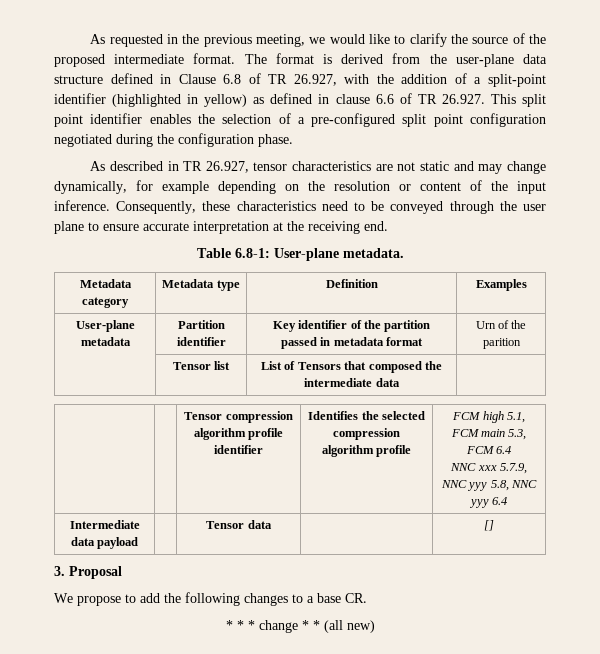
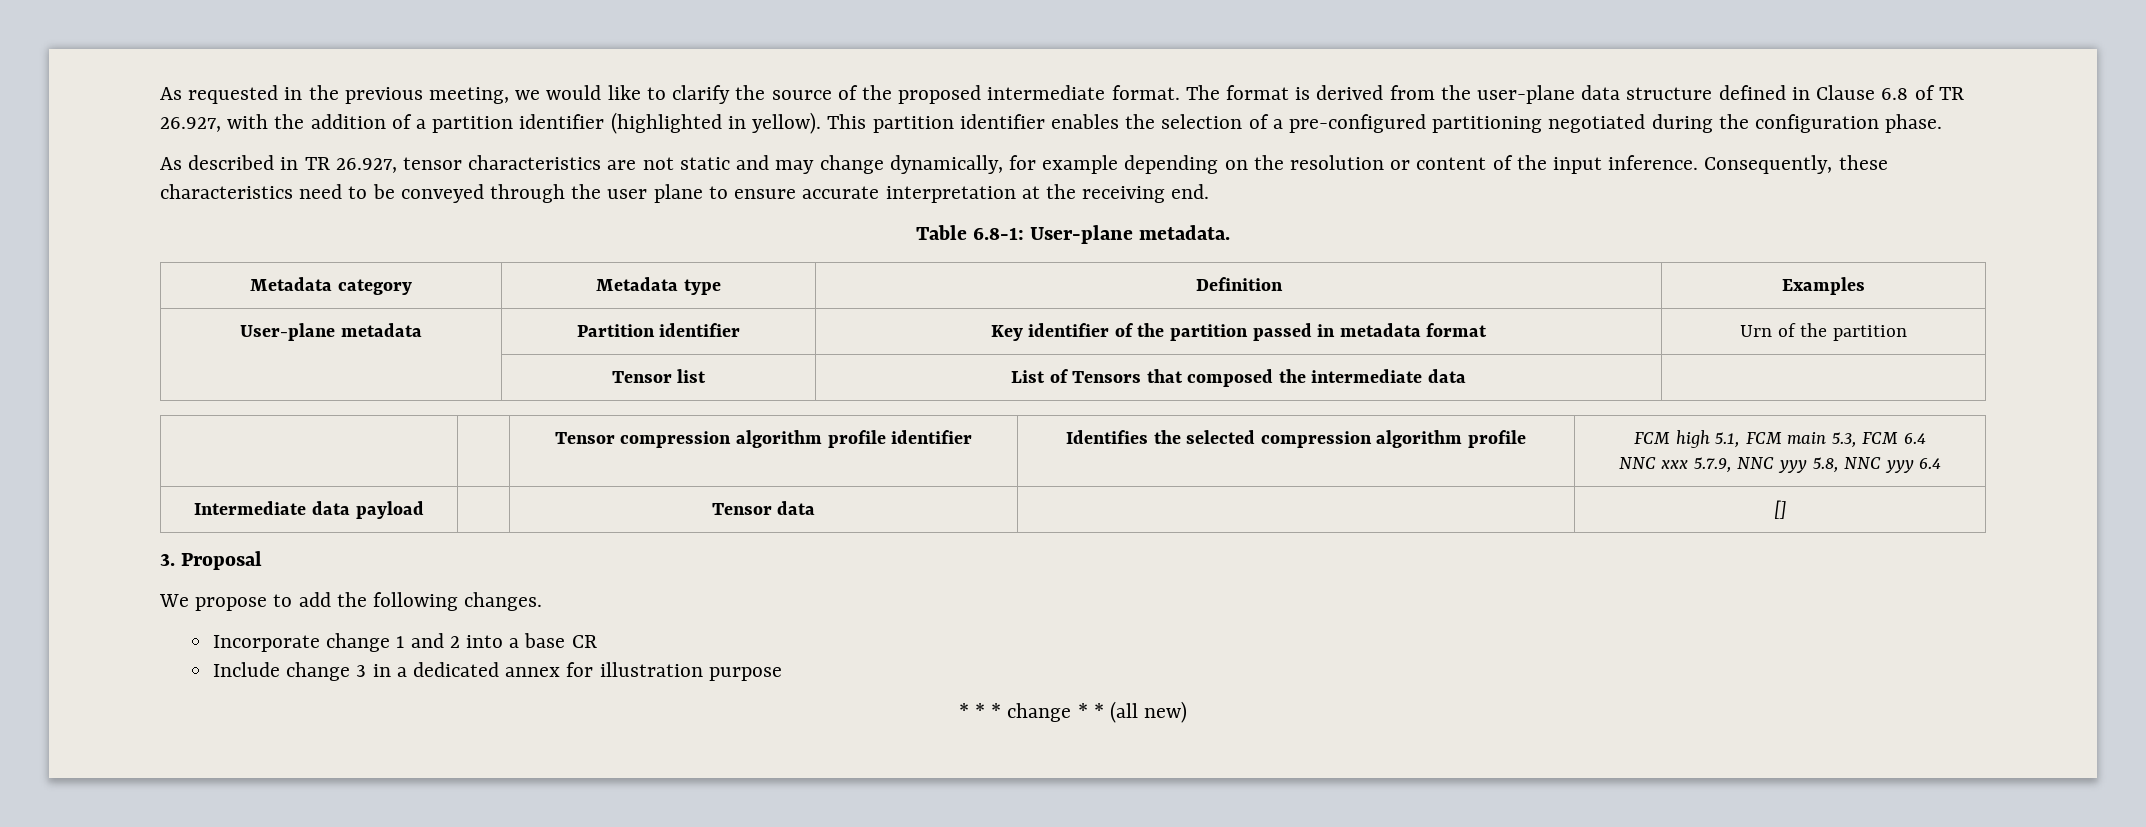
- The format is derived from the user-plane data structure defined in Clause 6.8 of TR 26.927, with the addition of a split-point identifier (highlighted in yellow) as defined in clause 6.6 of TR 26.927. This split point identifier enables the selection of a pre-configured split point configuration negotiated during the configuration phase.
+ The format is derived from the user-plane data structure defined in Clause 6.8 of TR 26.927, with the addition of a partition identifier (highlighted in yellow). This partition identifier enables the selection of a pre-configured partitioning negotiated during the configuration phase.
- User-plane metadata | Partition identifier | Key identifier of the partition passed in metadata format | Urn of the parition
+ User-plane metadata | Partition identifier | Key identifier of the partition passed in metadata format | Urn of the partition
- We propose to add the following changes to a base CR.
+ We propose to add the following changes.
+ Incorporate change 1 and 2 into a base CR
+ Include change 3 in a dedicated annex for illustration purpose

